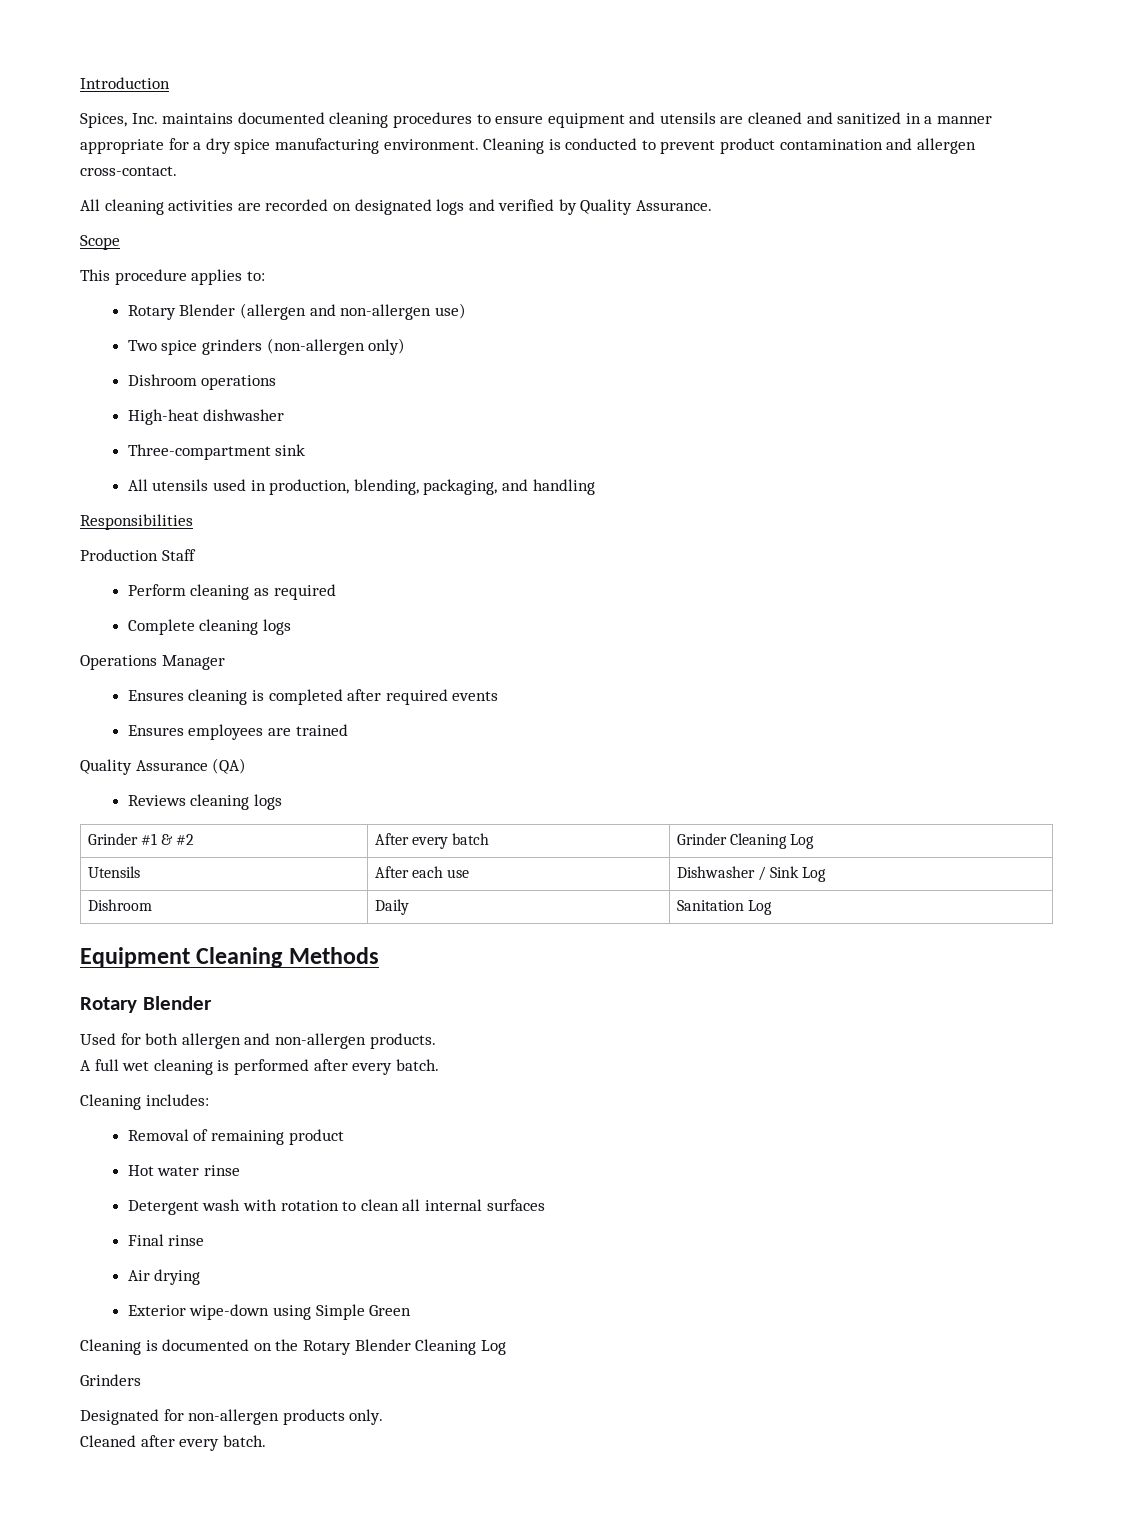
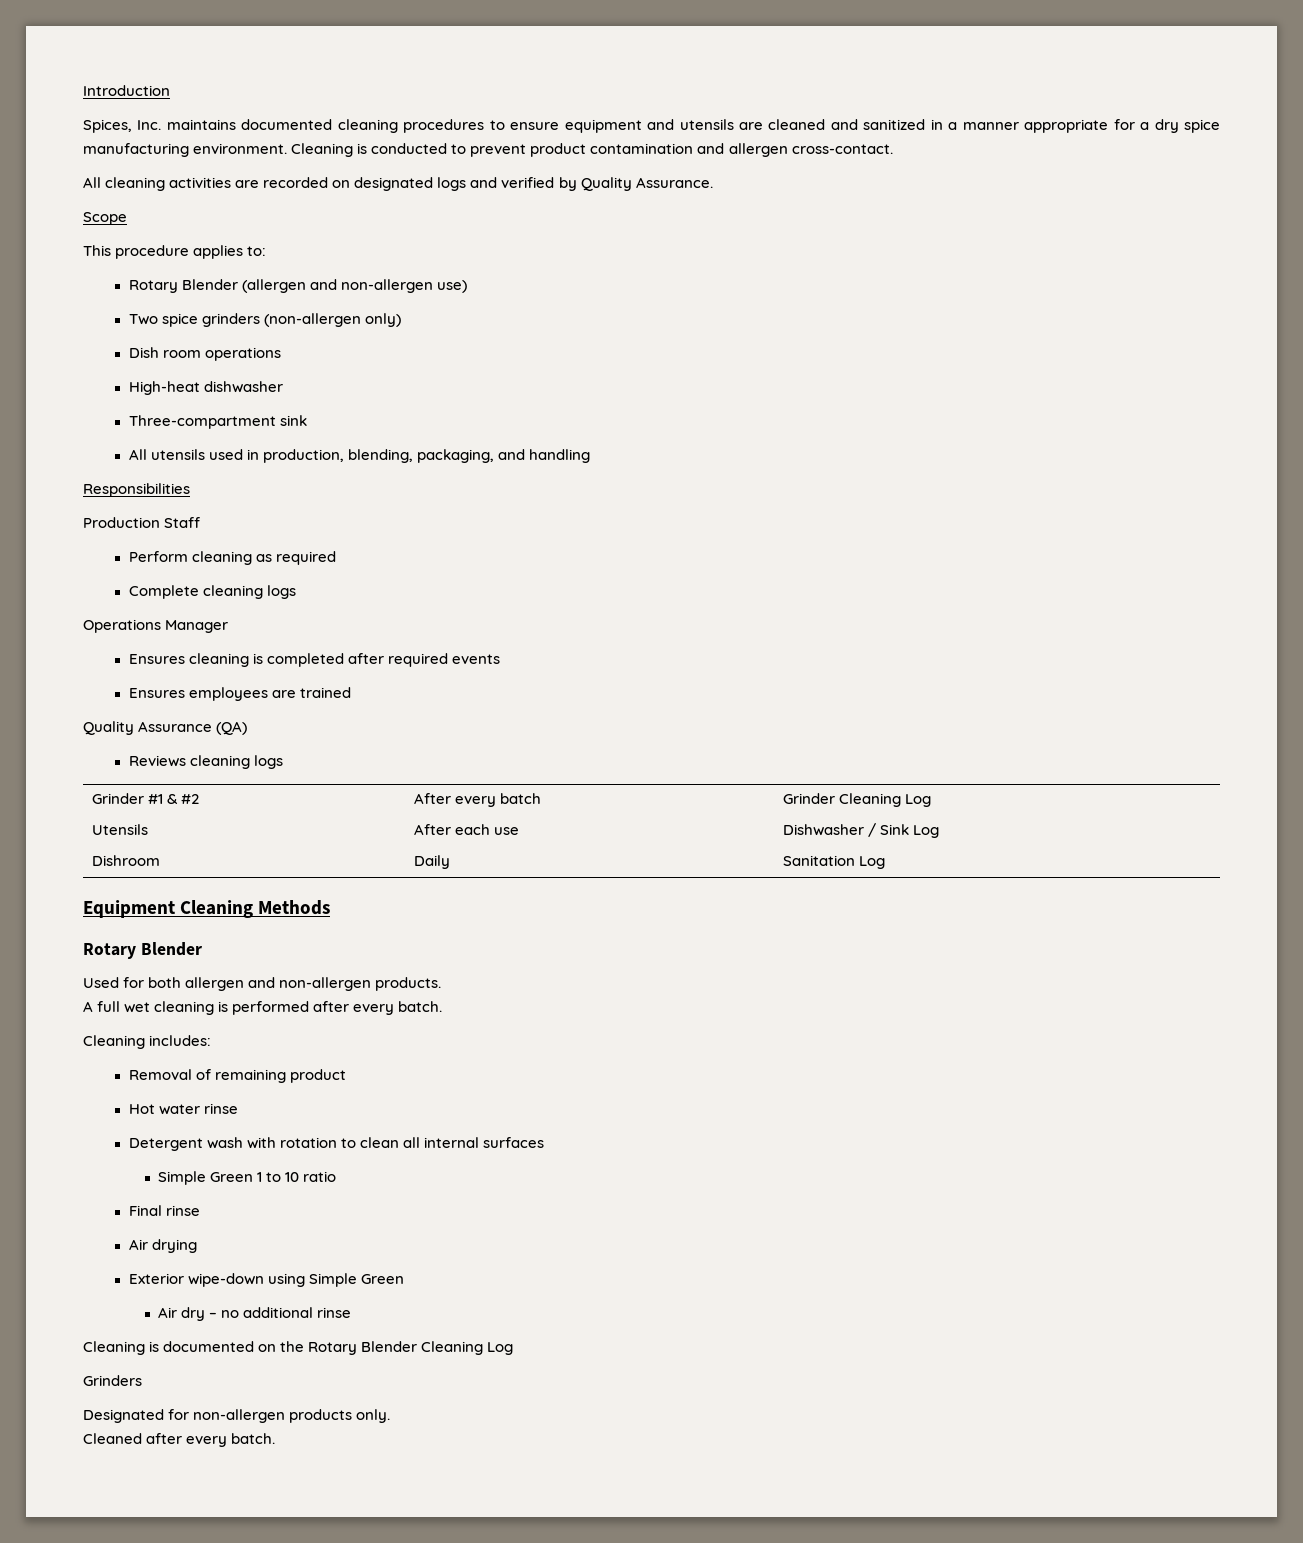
- Dishroom operations
+ Dish room operations
+ Simple Green 1 to 10 ratio
+ Air dry – no additional rinse

